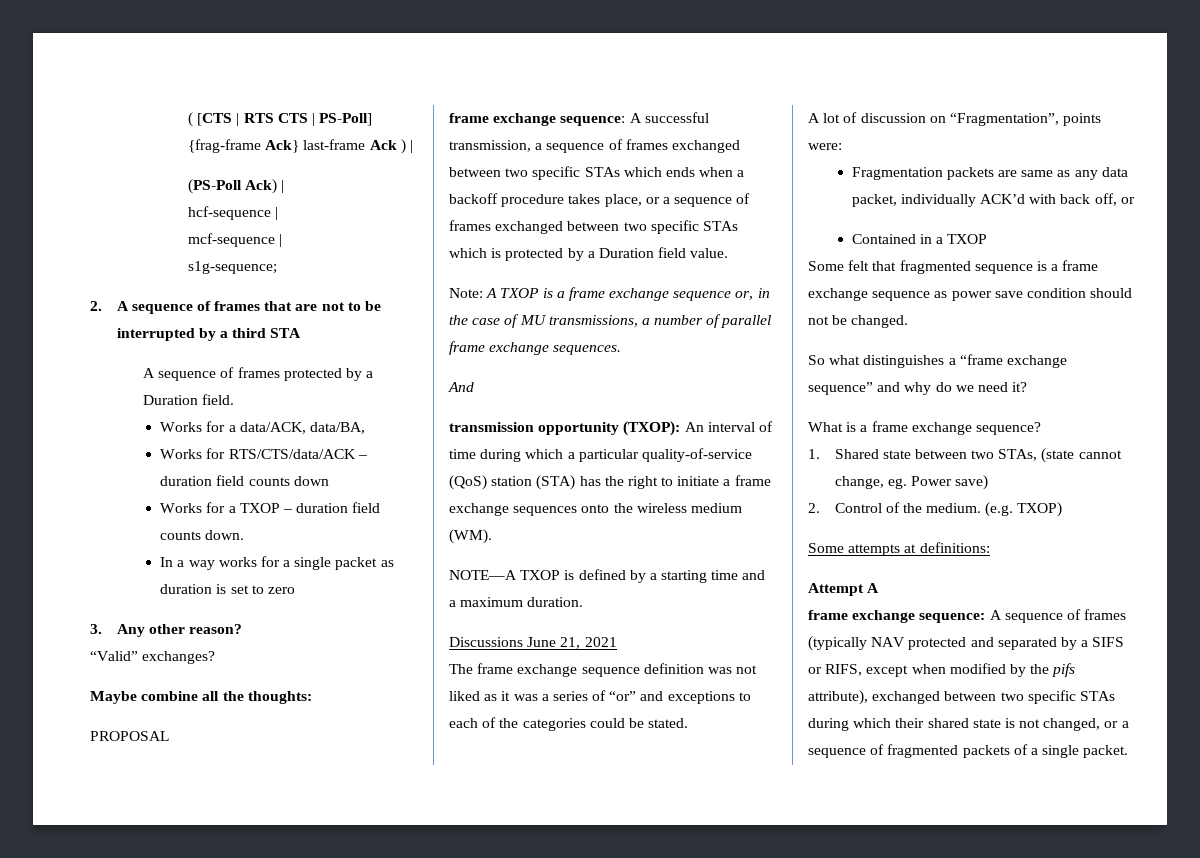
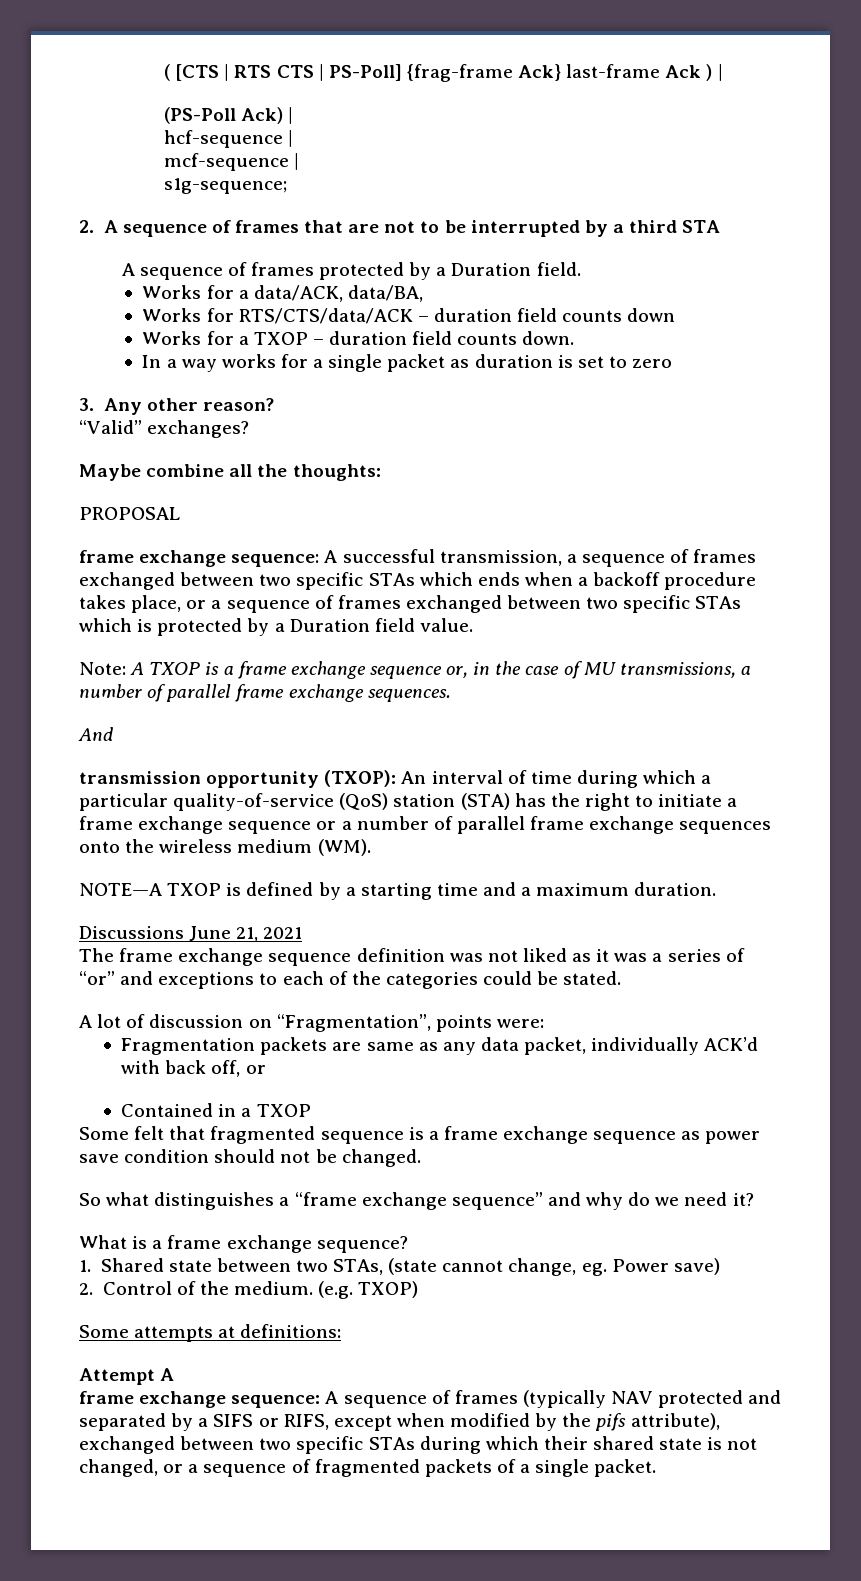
- transmission opportunity (TXOP): An interval of time during which a particular quality-of-service (QoS) station (STA) has the right to initiate a frame exchange sequences onto the wireless medium (WM).
+ transmission opportunity (TXOP): An interval of time during which a particular quality-of-service (QoS) station (STA) has the right to initiate a frame exchange sequence or a number of parallel frame exchange sequences onto the wireless medium (WM).

